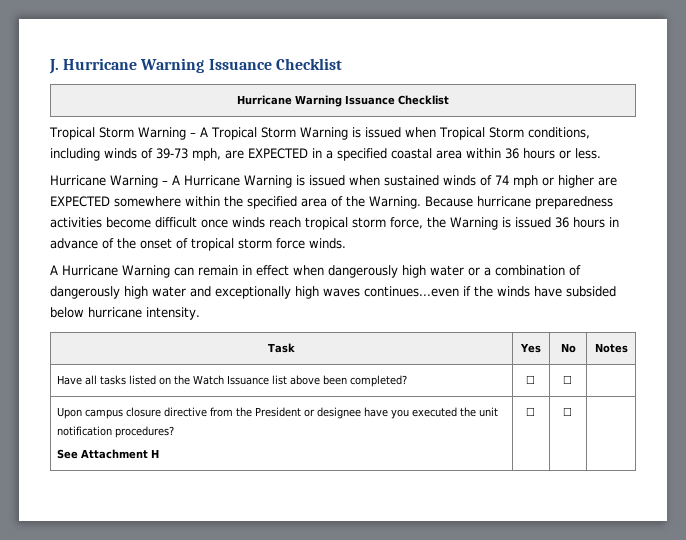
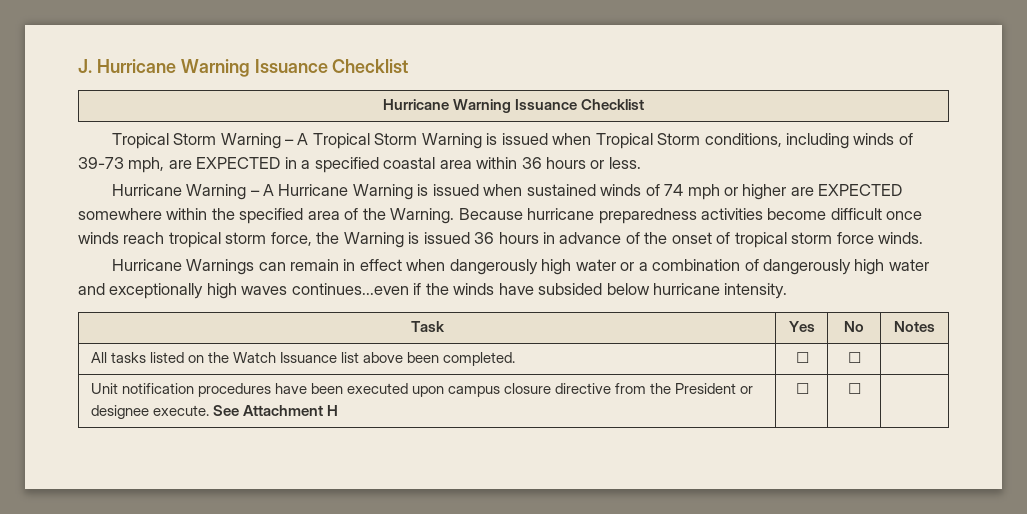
- A Hurricane Warning can remain in effect when dangerously high water or a combination of dangerously high water and exceptionally high waves continues...even if the winds have subsided below hurricane intensity.
+ Hurricane Warnings can remain in effect when dangerously high water or a combination of dangerously high water and exceptionally high waves continues...even if the winds have subsided below hurricane intensity.
- Have all tasks listed on the Watch Issuance list above been completed? | ☐ | ☐ |
+ All tasks listed on the Watch Issuance list above been completed. | ☐ | ☐ |
- Upon campus closure directive from the President or designee have you executed the unit notification procedures?
- See Attachment H | ☐ | ☐ |
+ Unit notification procedures have been executed upon campus closure directive from the President or designee execute. See Attachment H | ☐ | ☐ |

